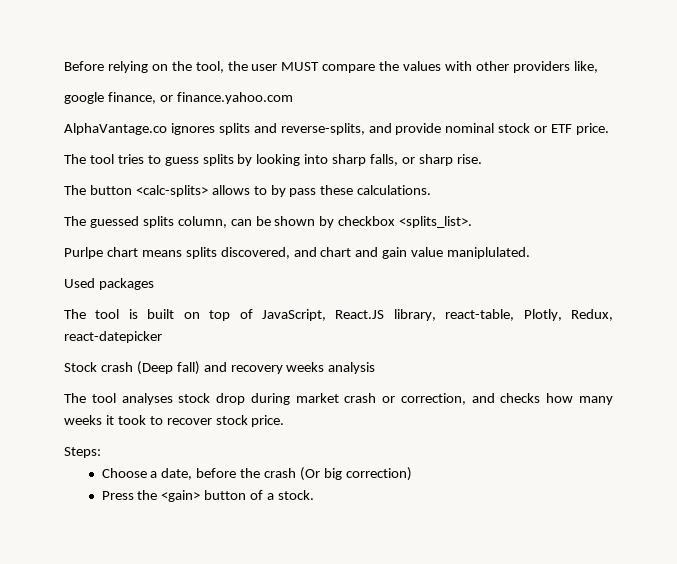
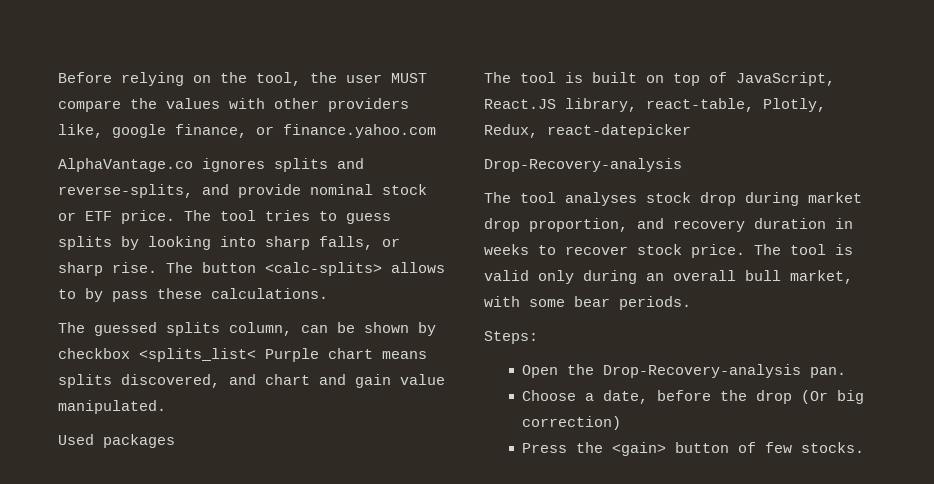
- Before relying on the tool, the user MUST compare the values with other providers like,
- google finance, or finance.yahoo.com
+ Before relying on the tool, the user MUST compare the values with other providers like, google finance, or finance.yahoo.com
- AlphaVantage.co ignores splits and reverse-splits, and provide nominal stock or ETF price.
- The tool tries to guess splits by looking into sharp falls, or sharp rise.
- The button <calc-splits> allows to by pass these calculations.
+ AlphaVantage.co ignores splits and reverse-splits, and provide nominal stock or ETF price. The tool tries to guess splits by looking into sharp falls, or sharp rise. The button <calc-splits> allows to by pass these calculations.
- The guessed splits column, can be shown by checkbox <splits_list>.
- Purlpe chart means splits discovered, and chart and gain value maniplulated.
+ The guessed splits column, can be shown by checkbox <splits_list< Purple chart means splits discovered, and chart and gain value manipulated.
  The tool is built on top of JavaScript, React.JS library, react-table, Plotly, Redux, react-datepicker
- Stock crash (Deep fall) and recovery weeks analysis
+ Drop-Recovery-analysis
- The tool analyses stock drop during market crash or correction, and checks how many weeks it took to recover stock price.
+ The tool analyses stock drop during market drop proportion, and recovery duration in weeks to recover stock price. The tool is valid only during an overall bull market, with some bear periods.
  Steps:
+ Open the Drop-Recovery-analysis pan.
- Choose a date, before the crash (Or big correction)
+ Choose a date, before the drop (Or big correction)
- Press the <gain> button of a stock.
+ Press the <gain> button of few stocks.

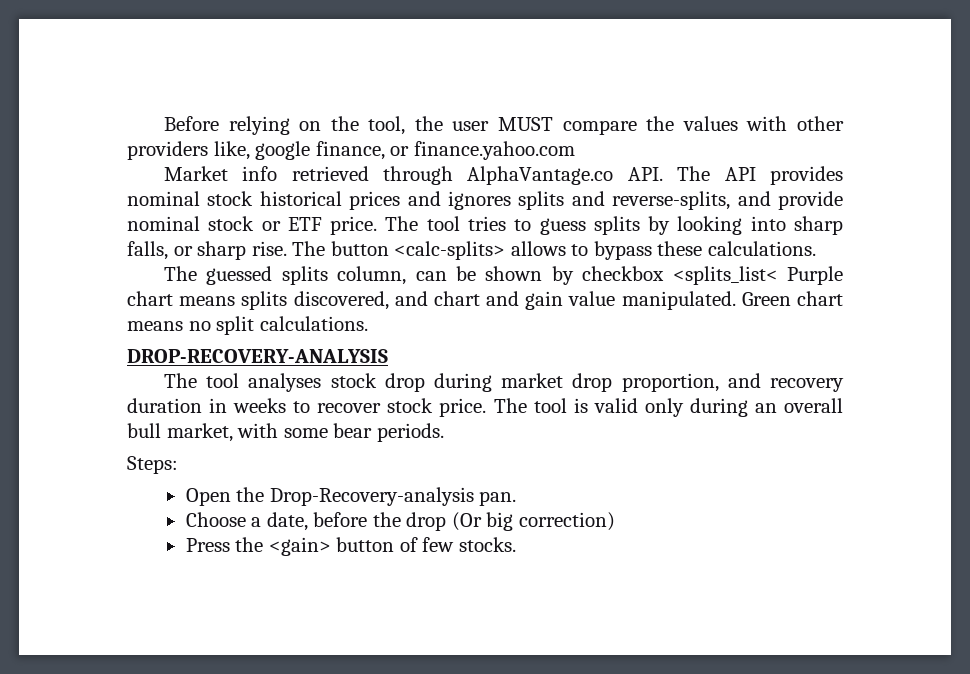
- AlphaVantage.co ignores splits and reverse-splits, and provide nominal stock or ETF price.
+ Market info retrieved through AlphaVantage.co API. The API provides nominal stock historical prices and ignores splits and reverse-splits, and provide nominal stock or ETF price.
- The button <calc-splits> allows to by pass these calculations.
+ The button <calc-splits> allows to bypass these calculations.
- The guessed splits column, can be shown by checkbox <splits_list< Purple chart means splits discovered, and chart and gain value manipulated.
- Used packages
- The tool is built on top of JavaScript, React.JS library, react-table, Plotly, Redux, react-datepicker
- Drop-Recovery-analysis
+ The guessed splits column, can be shown by checkbox <splits_list< Purple chart means splits discovered, and chart and gain value manipulated. Green chart means no split calculations.
+ DROP-RECOVERY-ANALYSIS

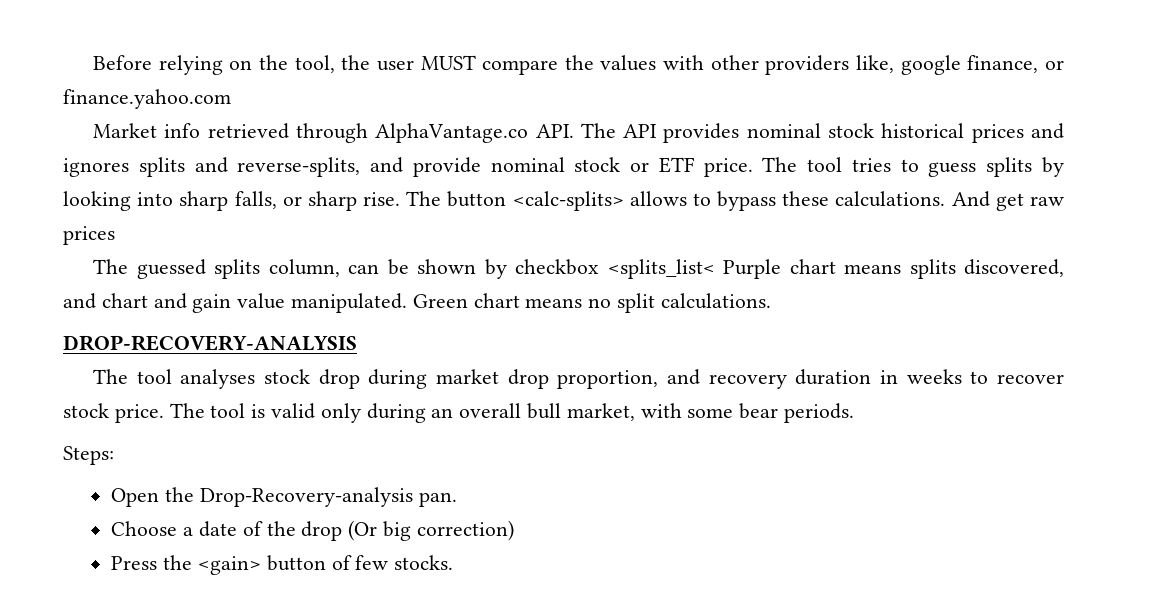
+ And get raw prices
- Choose a date, before the drop (Or big correction)
+ Choose a date of the drop (Or big correction)

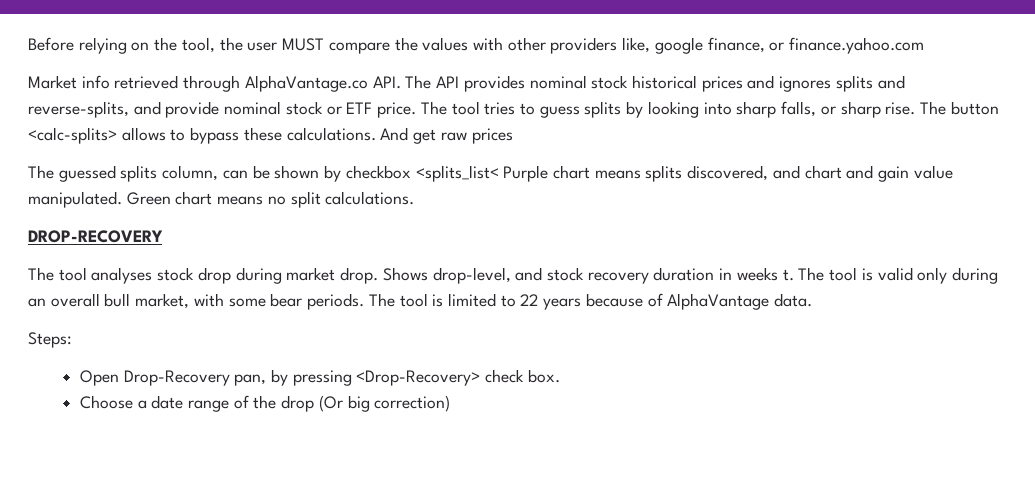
- DROP-RECOVERY-ANALYSIS
+ DROP-RECOVERY
- The tool analyses stock drop during market drop proportion, and recovery duration in weeks to recover stock price.
+ The tool analyses stock drop during market drop. Shows drop-level, and stock recovery duration in weeks t.
- The tool is valid only during an overall bull market, with some bear periods.
+ The tool is valid only during an overall bull market, with some bear periods. The tool is limited to 22 years because of AlphaVantage data.
  Steps:
- Open the Drop-Recovery-analysis pan.
+ Open Drop-Recovery pan, by pressing <Drop-Recovery> check box.
- Choose a date of the drop (Or big correction)
+ Choose a date range of the drop (Or big correction)
- Press the <gain> button of few stocks.

